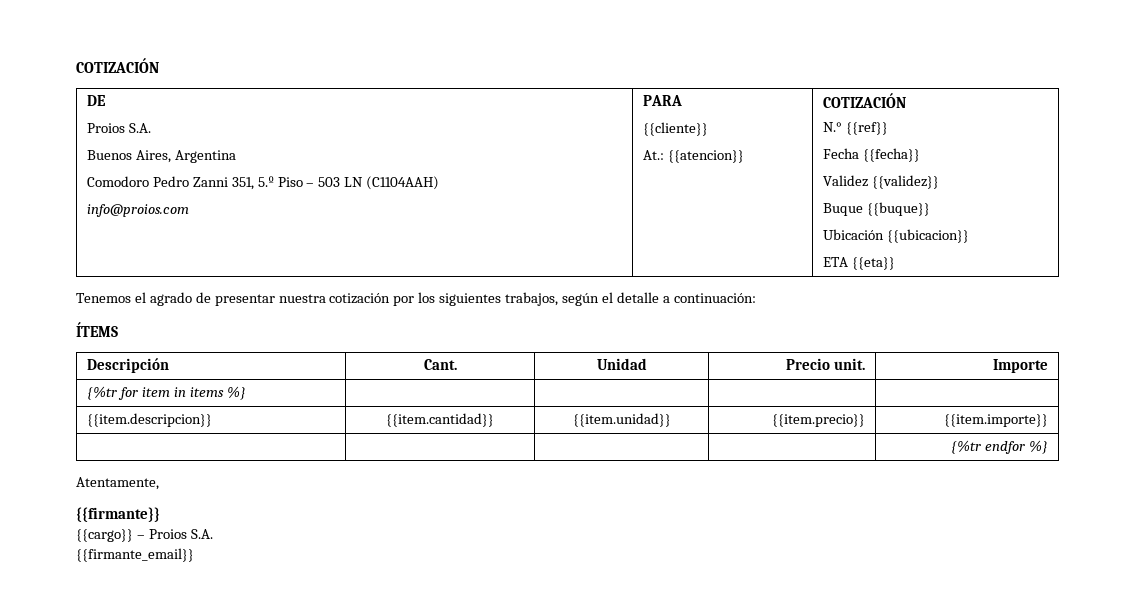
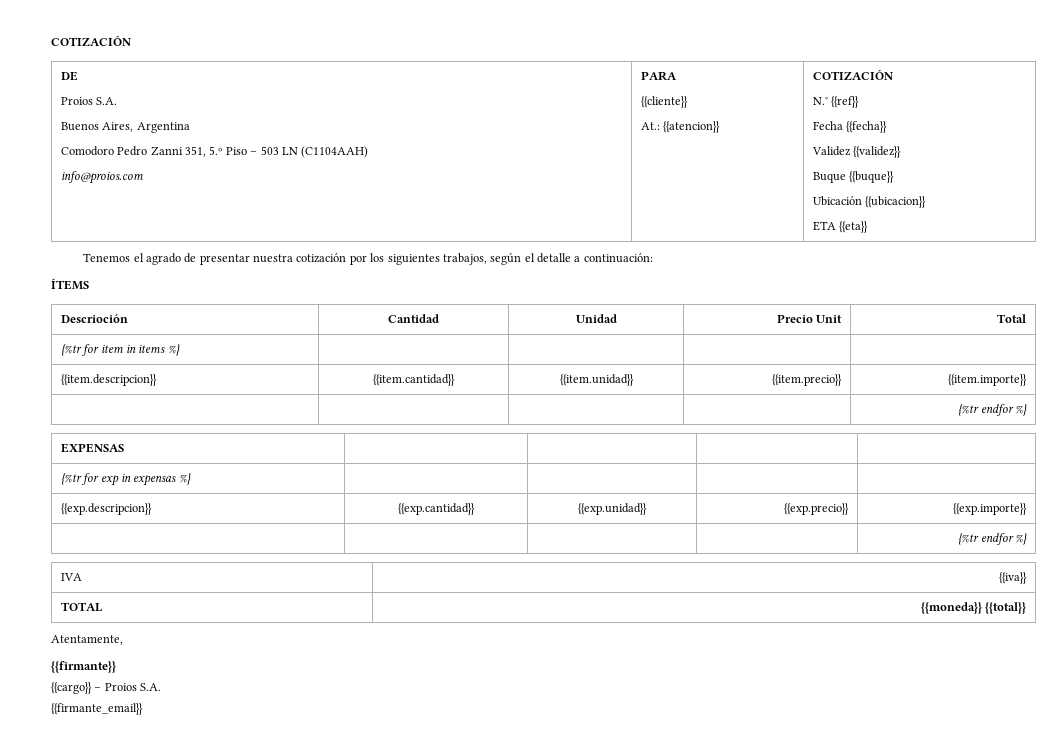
- Descripción | Cant. | Unidad | Precio unit. | Importe
+ Descrioción | Cantidad | Unidad | Precio Unit | Total
+ EXPENSAS | | | |
+ {%tr for exp in expensas %} | | | |
+ {{exp.descripcion}} | {{exp.cantidad}} | {{exp.unidad}} | {{exp.precio}} | {{exp.importe}}
+ | | | | {%tr endfor %}
+ IVA | {{iva}}
+ TOTAL | {{moneda}} {{total}}

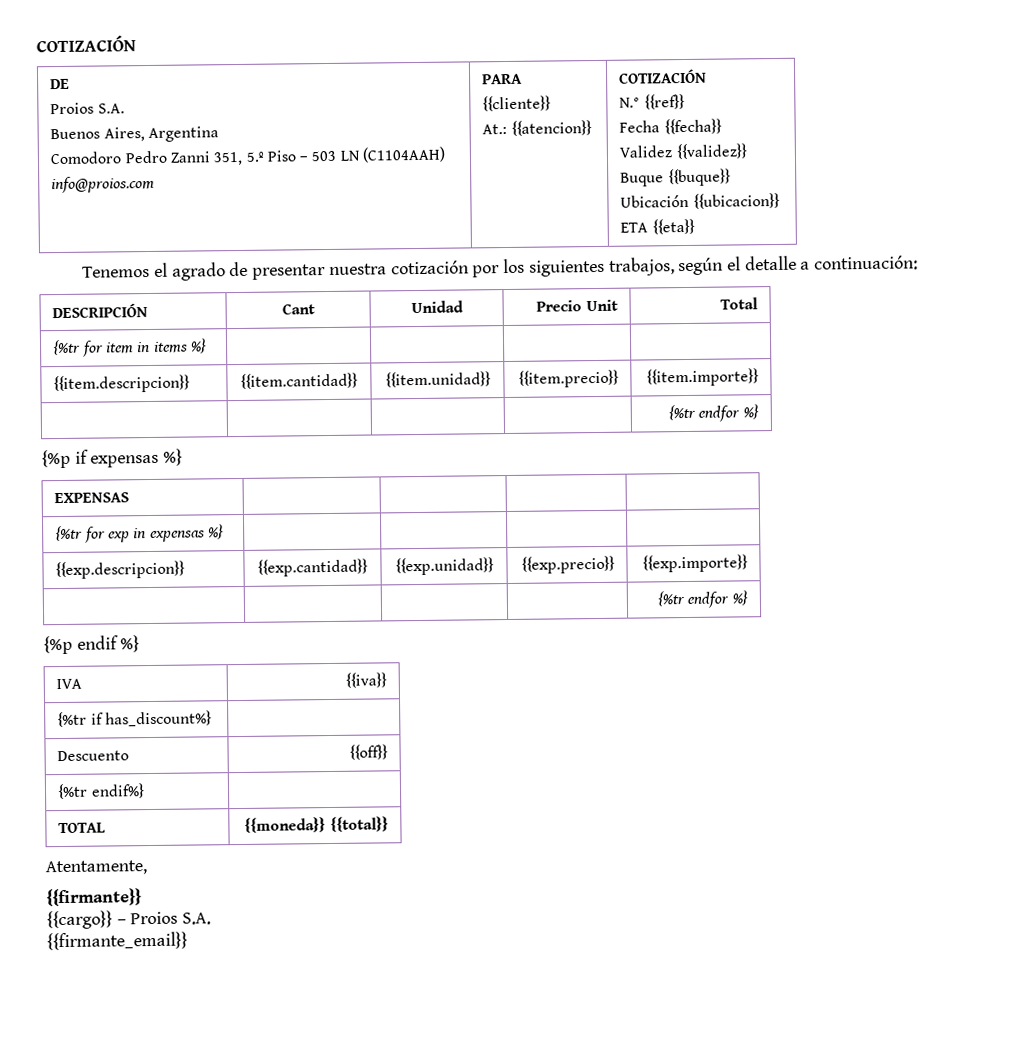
- ÍTEMS
- Descrioción | Cantidad | Unidad | Precio Unit | Total
+ DESCRIPCIÓN | Cant | Unidad | Precio Unit | Total
+ {%p if expensas %}
+ {%p endif %}
+ {%tr if has_discount%} |
+ Descuento | {{off}}
+ {%tr endif%} |

